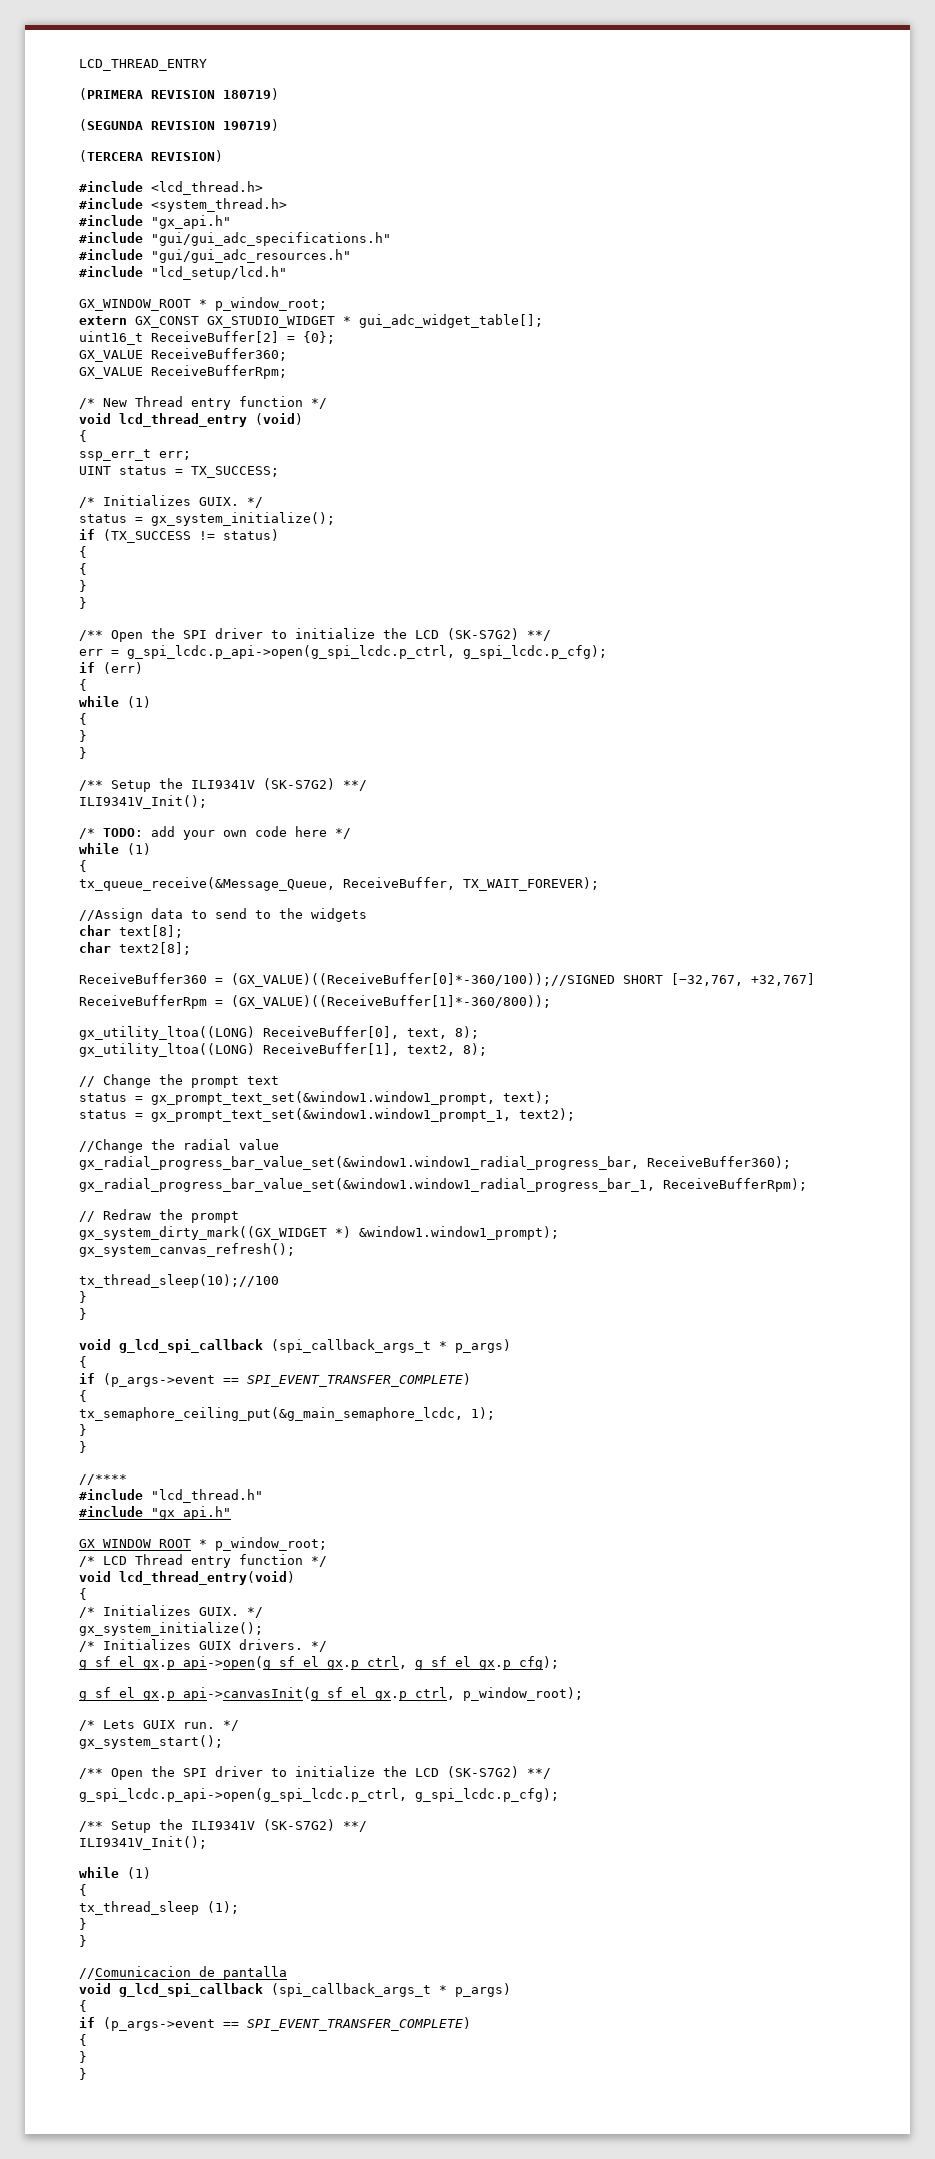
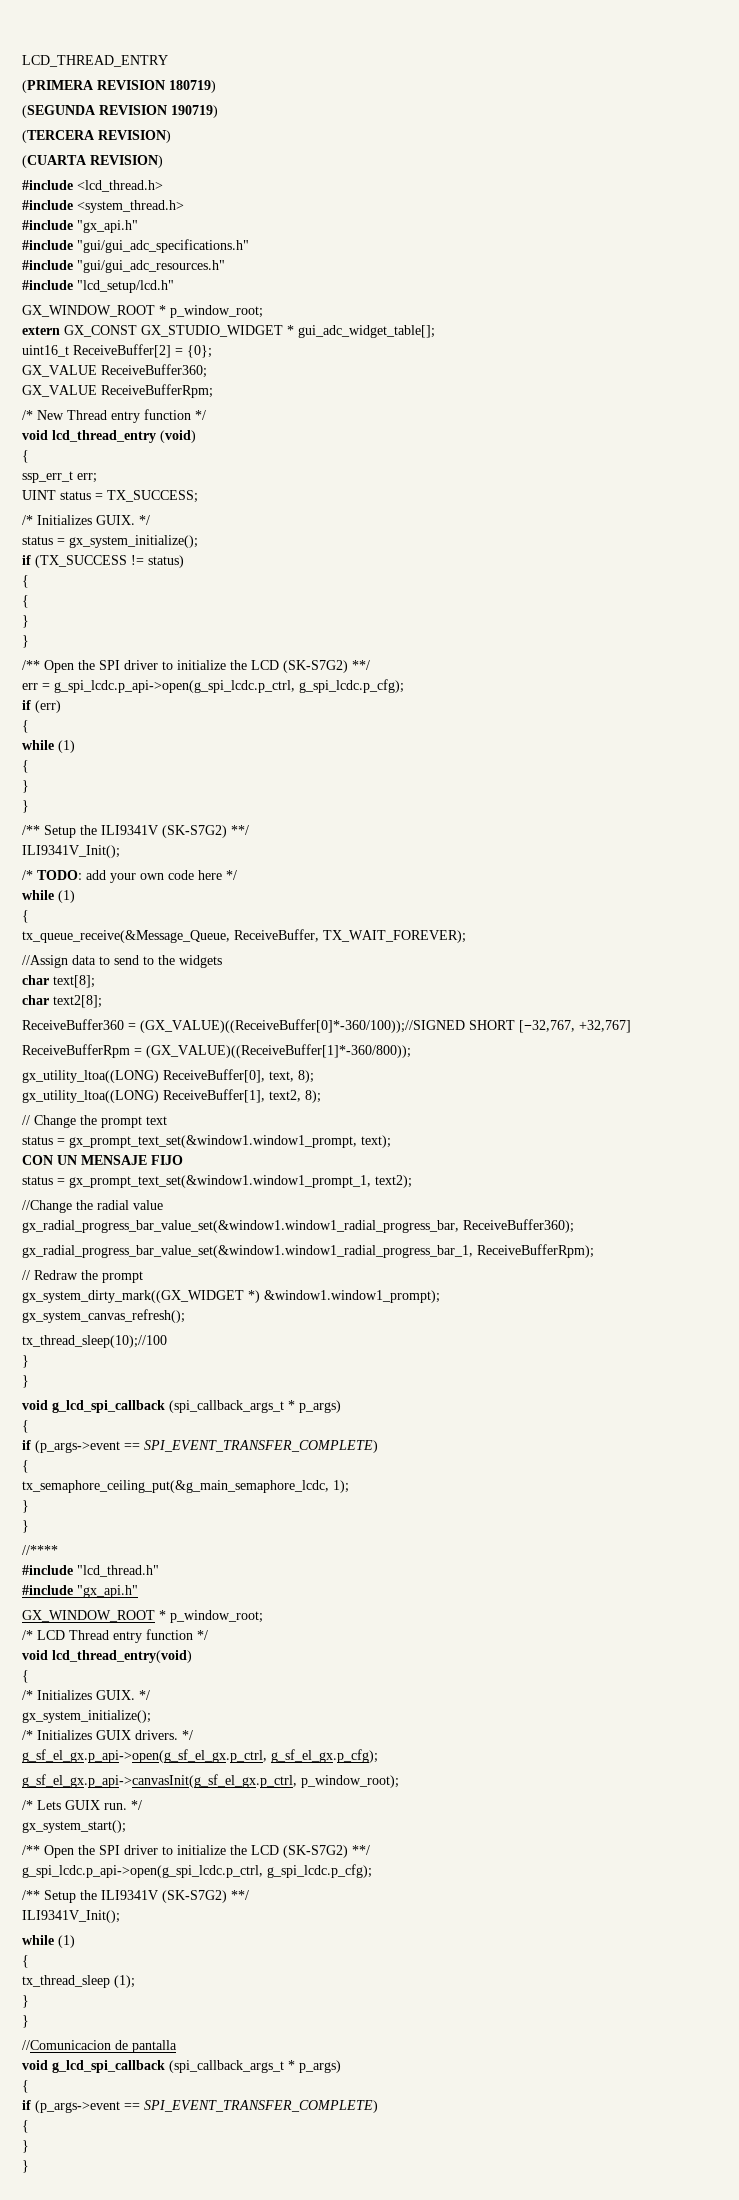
+ (CUARTA REVISION)
+ CON UN MENSAJE FIJO

